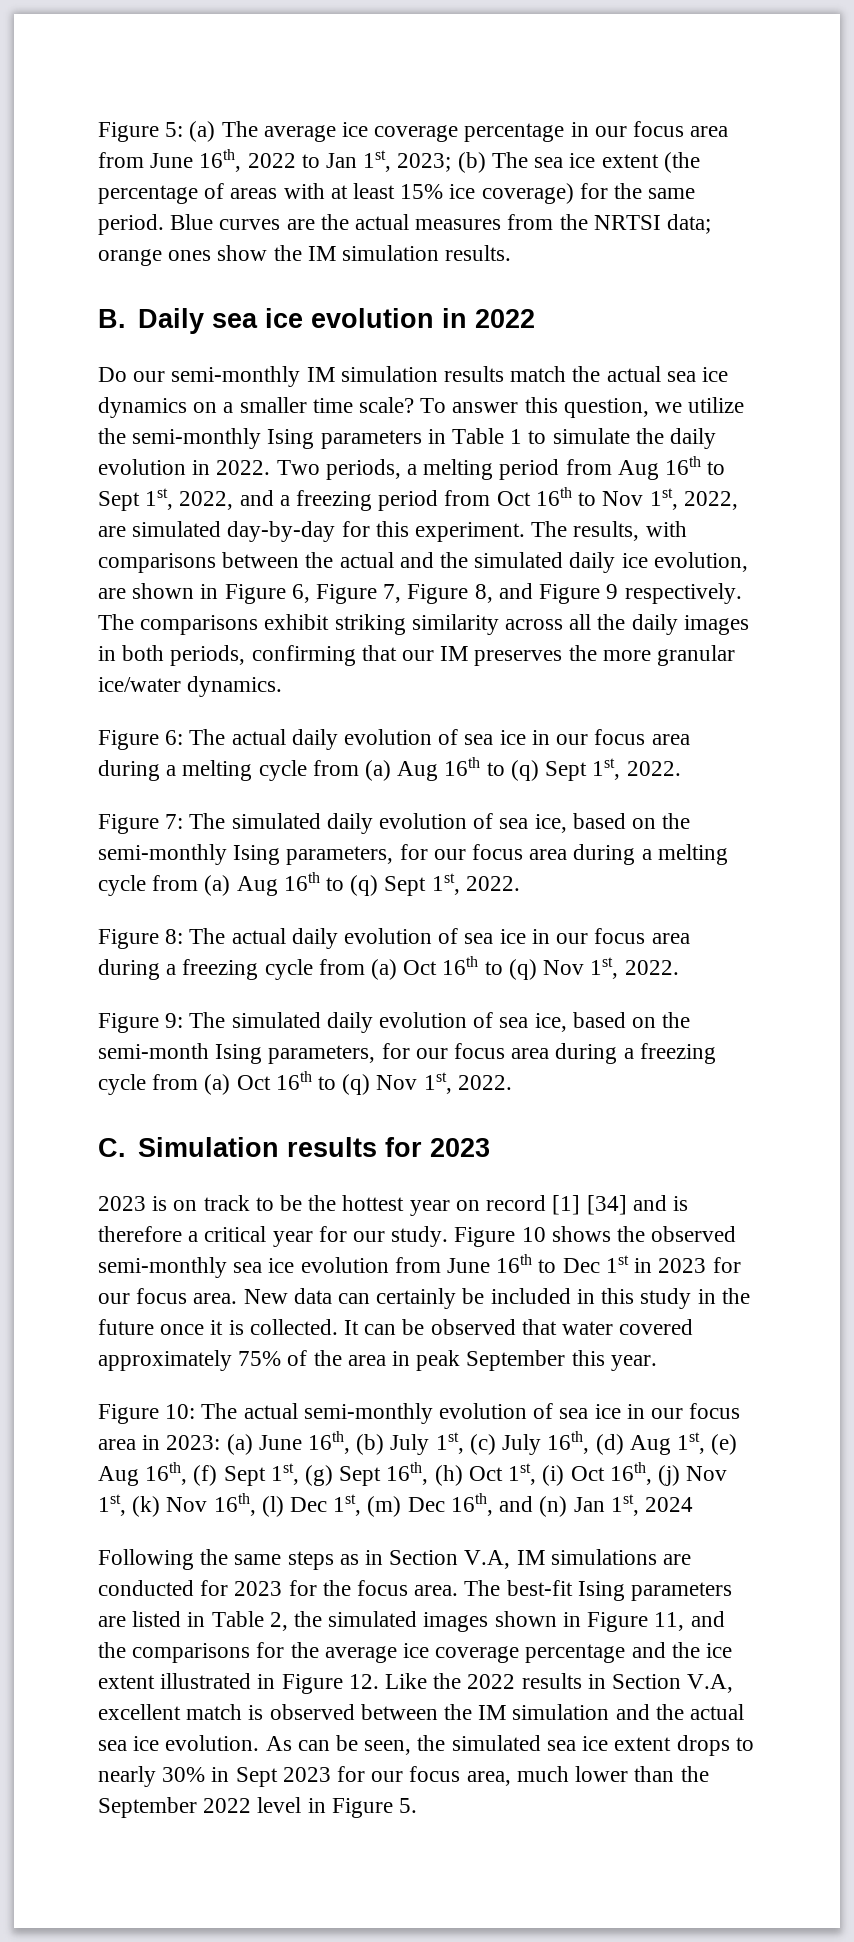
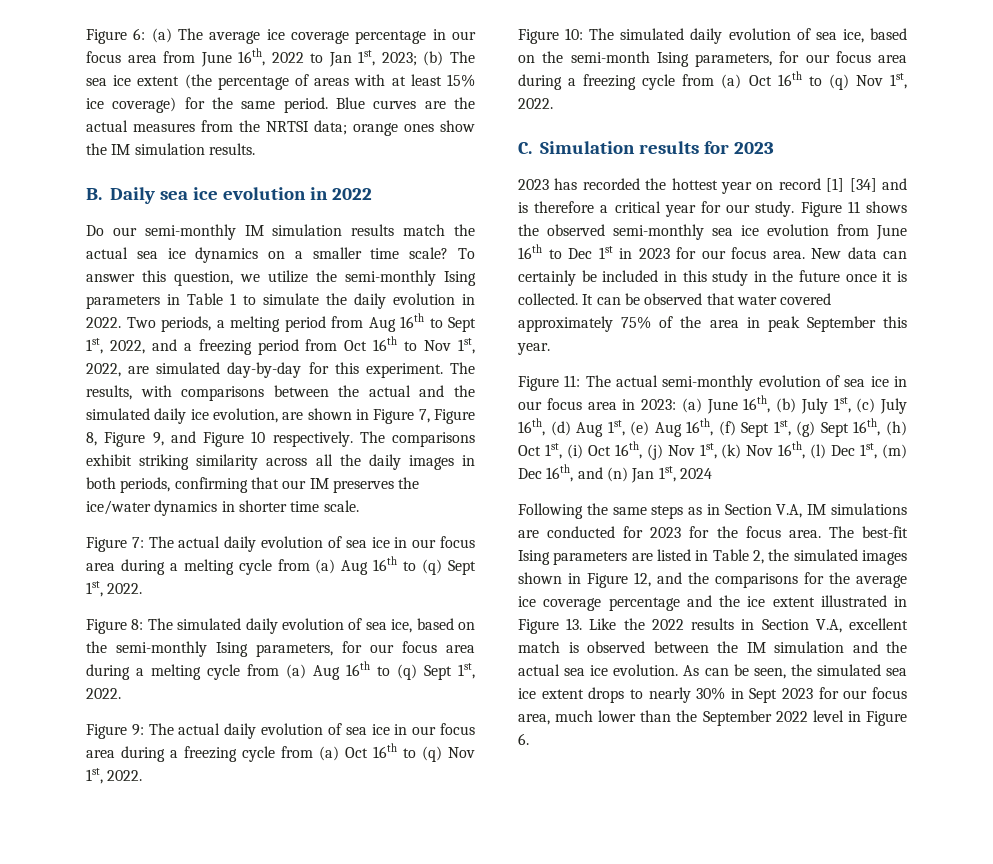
- Figure 5: (a) The average ice coverage percentage in our focus area from June 16th, 2022 to Jan 1st, 2023; (b) The sea ice extent (the percentage of areas with at least 15% ice coverage) for the same period.
+ Figure 6: (a) The average ice coverage percentage in our focus area from June 16th, 2022 to Jan 1st, 2023; (b) The sea ice extent (the percentage of areas with at least 15% ice coverage) for the same period.
- The results, with comparisons between the actual and the simulated daily ice evolution, are shown in Figure 6, Figure 7, Figure 8, and Figure 9 respectively.
+ The results, with comparisons between the actual and the simulated daily ice evolution, are shown in Figure 7, Figure 8, Figure 9, and Figure 10 respectively.
- The comparisons exhibit striking similarity across all the daily images in both periods, confirming that our IM preserves the more granular ice/water dynamics.
- Figure 6: The actual daily evolution of sea ice in our focus area during a melting cycle from (a) Aug 16th to (q) Sept 1st, 2022.
+ The comparisons exhibit striking similarity across all the daily images in both periods, confirming that our IM preserves the ice/water dynamics in shorter time scale.
+ Figure 7: The actual daily evolution of sea ice in our focus area during a melting cycle from (a) Aug 16th to (q) Sept 1st, 2022.
- Figure 7: The simulated daily evolution of sea ice, based on the semi-monthly Ising parameters, for our focus area during a melting cycle from (a) Aug 16th to (q) Sept 1st, 2022.
+ Figure 8: The simulated daily evolution of sea ice, based on the semi-monthly Ising parameters, for our focus area during a melting cycle from (a) Aug 16th to (q) Sept 1st, 2022.
- Figure 8: The actual daily evolution of sea ice in our focus area during a freezing cycle from (a) Oct 16th to (q) Nov 1st, 2022.
+ Figure 9: The actual daily evolution of sea ice in our focus area during a freezing cycle from (a) Oct 16th to (q) Nov 1st, 2022.
- Figure 9: The simulated daily evolution of sea ice, based on the semi-month Ising parameters, for our focus area during a freezing cycle from (a) Oct 16th to (q) Nov 1st, 2022.
+ Figure 10: The simulated daily evolution of sea ice, based on the semi-month Ising parameters, for our focus area during a freezing cycle from (a) Oct 16th to (q) Nov 1st, 2022.
- 2023 is on track to be the hottest year on record [1] [34] and is therefore a critical year for our study.
+ 2023 has recorded the hottest year on record [1] [34] and is therefore a critical year for our study.
- Figure 10 shows the observed semi-monthly sea ice evolution from June 16th to Dec 1st in 2023 for our focus area.
+ Figure 11 shows the observed semi-monthly sea ice evolution from June 16th to Dec 1st in 2023 for our focus area.
- Figure 10: The actual semi-monthly evolution of sea ice in our focus area in 2023: (a) June 16th, (b) July 1st, (c) July 16th, (d) Aug 1st, (e) Aug 16th, (f) Sept 1st, (g) Sept 16th, (h) Oct 1st, (i) Oct 16th, (j) Nov 1st, (k) Nov 16th, (l) Dec 1st, (m) Dec 16th, and (n) Jan 1st, 2024
+ Figure 11: The actual semi-monthly evolution of sea ice in our focus area in 2023: (a) June 16th, (b) July 1st, (c) July 16th, (d) Aug 1st, (e) Aug 16th, (f) Sept 1st, (g) Sept 16th, (h) Oct 1st, (i) Oct 16th, (j) Nov 1st, (k) Nov 16th, (l) Dec 1st, (m) Dec 16th, and (n) Jan 1st, 2024
- The best-fit Ising parameters are listed in Table 2, the simulated images shown in Figure 11, and the comparisons for the average ice coverage percentage and the ice extent illustrated in Figure 12. Like the 2022 results in Section V.A, excellent match is observed between the IM simulation and the actual sea ice evolution.
+ The best-fit Ising parameters are listed in Table 2, the simulated images shown in Figure 12, and the comparisons for the average ice coverage percentage and the ice extent illustrated in Figure 13. Like the 2022 results in Section V.A, excellent match is observed between the IM simulation and the actual sea ice evolution.
- As can be seen, the simulated sea ice extent drops to nearly 30% in Sept 2023 for our focus area, much lower than the September 2022 level in Figure 5.
+ As can be seen, the simulated sea ice extent drops to nearly 30% in Sept 2023 for our focus area, much lower than the September 2022 level in Figure 6.

